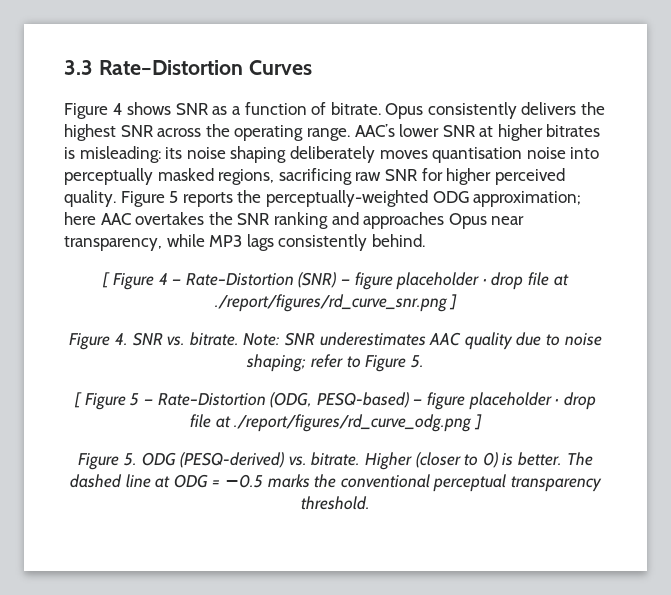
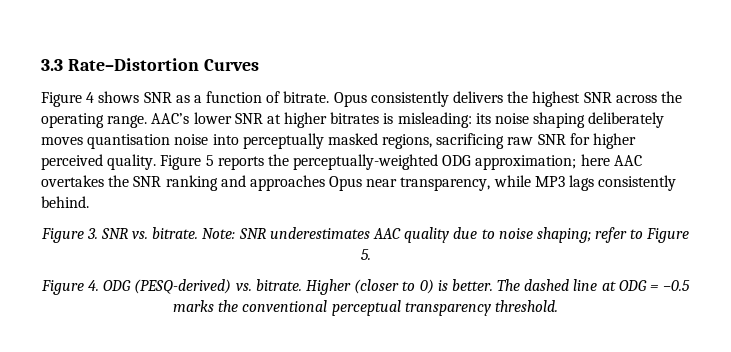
- [ Figure 4 — Rate–Distortion (SNR) — figure placeholder · drop file at ./report/figures/rd_curve_snr.png ]
- Figure 4. SNR vs. bitrate.
+ Figure 3. SNR vs. bitrate.
- [ Figure 5 — Rate–Distortion (ODG, PESQ-based) — figure placeholder · drop file at ./report/figures/rd_curve_odg.png ]
- Figure 5. ODG (PESQ-derived) vs. bitrate.
+ Figure 4. ODG (PESQ-derived) vs. bitrate.

